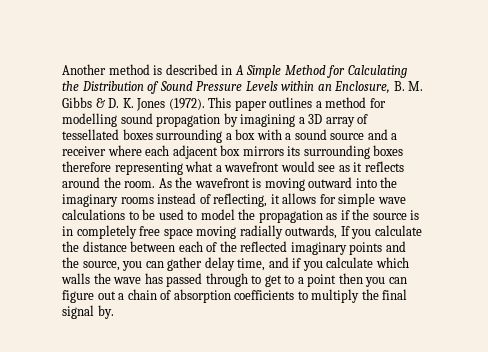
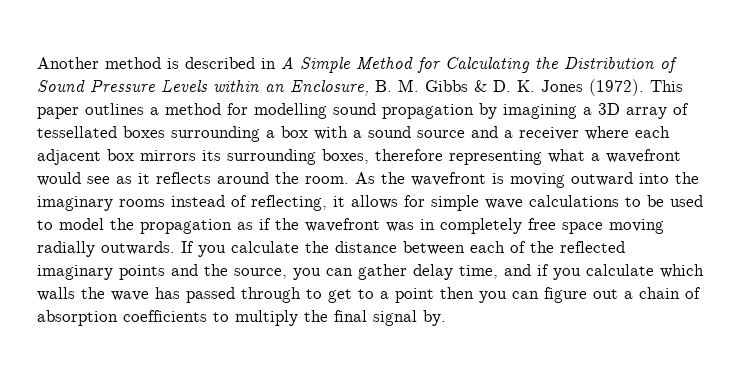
- This paper outlines a method for modelling sound propagation by imagining a 3D array of tessellated boxes surrounding a box with a sound source and a receiver where each adjacent box mirrors its surrounding boxes therefore representing what a wavefront would see as it reflects around the room.
+ This paper outlines a method for modelling sound propagation by imagining a 3D array of tessellated boxes surrounding a box with a sound source and a receiver where each adjacent box mirrors its surrounding boxes, therefore representing what a wavefront would see as it reflects around the room.
- As the wavefront is moving outward into the imaginary rooms instead of reflecting, it allows for simple wave calculations to be used to model the propagation as if the source is in completely free space moving radially outwards, If you calculate the distance between each of the reflected imaginary points and the source, you can gather delay time, and if you calculate which walls the wave has passed through to get to a point then you can figure out a chain of absorption coefficients to multiply the final signal by.
+ As the wavefront is moving outward into the imaginary rooms instead of reflecting, it allows for simple wave calculations to be used to model the propagation as if the wavefront was in completely free space moving radially outwards. If you calculate the distance between each of the reflected imaginary points and the source, you can gather delay time, and if you calculate which walls the wave has passed through to get to a point then you can figure out a chain of absorption coefficients to multiply the final signal by.

